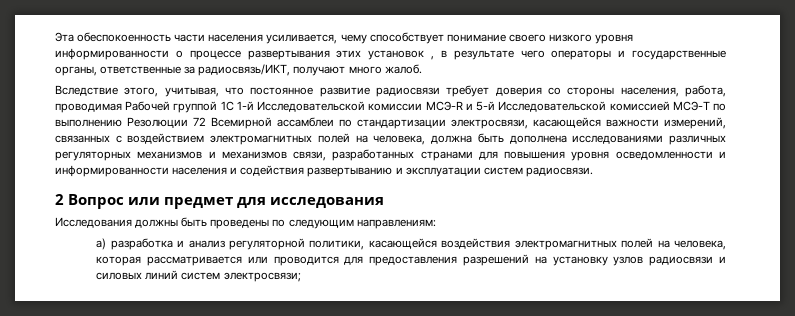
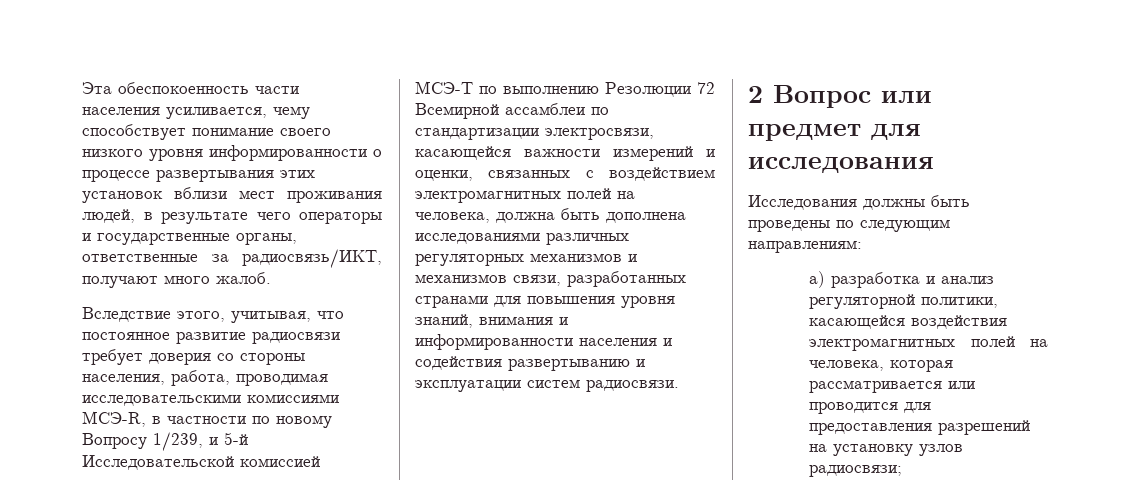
- Эта обеспокоенность части населения усиливается, чему способствует понимание своего низкого уровня информированности о процессе развертывания этих установок , в результате чего операторы и государственные органы, ответственные за радиосвязь/ИКТ, получают много жалоб.
+ Эта обеспокоенность части населения усиливается, чему способствует понимание своего низкого уровня информированности о процессе развертывания этих установок вблизи мест проживания людей, в результате чего операторы и государственные органы, ответственные за радиосвязь/ИКТ, получают много жалоб.
- Вследствие этого, учитывая, что постоянное развитие радиосвязи требует доверия со стороны населения, работа, проводимая Рабочей группой 1С 1-й Исследовательской комиссии МСЭ-R и 5-й Исследовательской комиссией МСЭ-Т по выполнению Резолюции 72 Всемирной ассамблеи по стандартизации электросвязи, касающейся важности измерений, связанных с воздействием электромагнитных полей на человека, должна быть дополнена исследованиями различных регуляторных механизмов и механизмов связи, разработанных странами для повышения уровня осведомленности и информированности населения и содействия развертыванию и эксплуатации систем радиосвязи.
+ Вследствие этого, учитывая, что постоянное развитие радиосвязи требует доверия со стороны населения, работа, проводимая исследовательскими комиссиями МСЭ-R, в частности по новому Вопросу 1/239, и 5-й Исследовательской комиссией МСЭ-Т по выполнению Резолюции 72 Всемирной ассамблеи по стандартизации электросвязи, касающейся важности измерений и оценки, связанных с воздействием электромагнитных полей на человека, должна быть дополнена исследованиями различных регуляторных механизмов и механизмов связи, разработанных странами для повышения уровня знаний, внимания и информированности населения и содействия развертыванию и эксплуатации систем радиосвязи.
- a) разработка и анализ регуляторной политики, касающейся воздействия электромагнитных полей на человека, которая рассматривается или проводится для предоставления разрешений на установку узлов радиосвязи и силовых линий систем электросвязи;
+ a) разработка и анализ регуляторной политики, касающейся воздействия электромагнитных полей на человека, которая рассматривается или проводится для предоставления разрешений на установку узлов радиосвязи;

